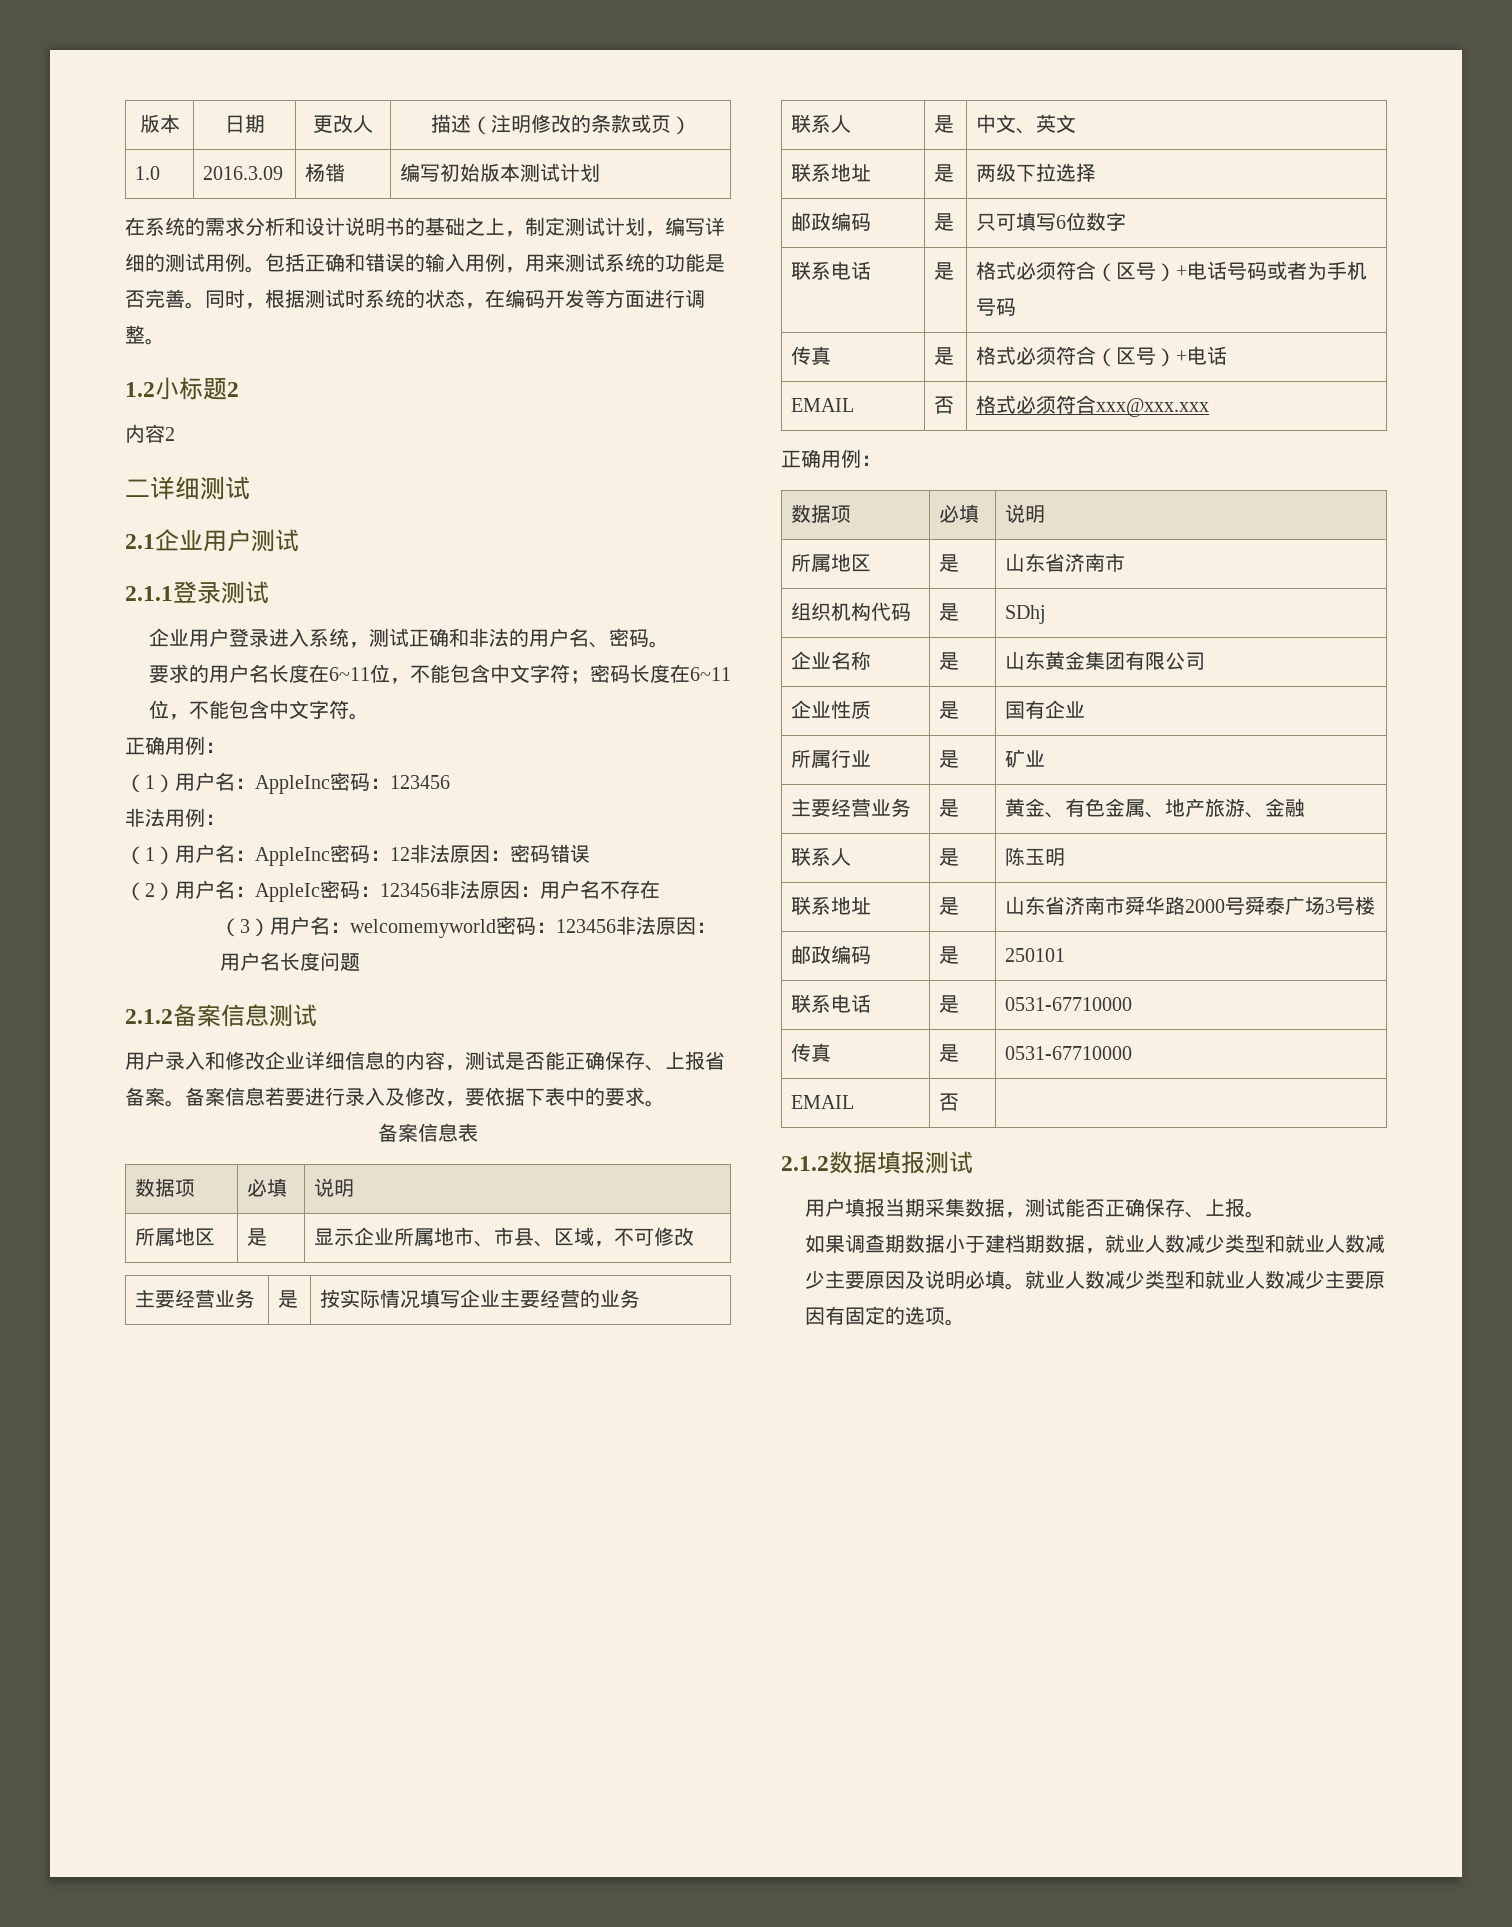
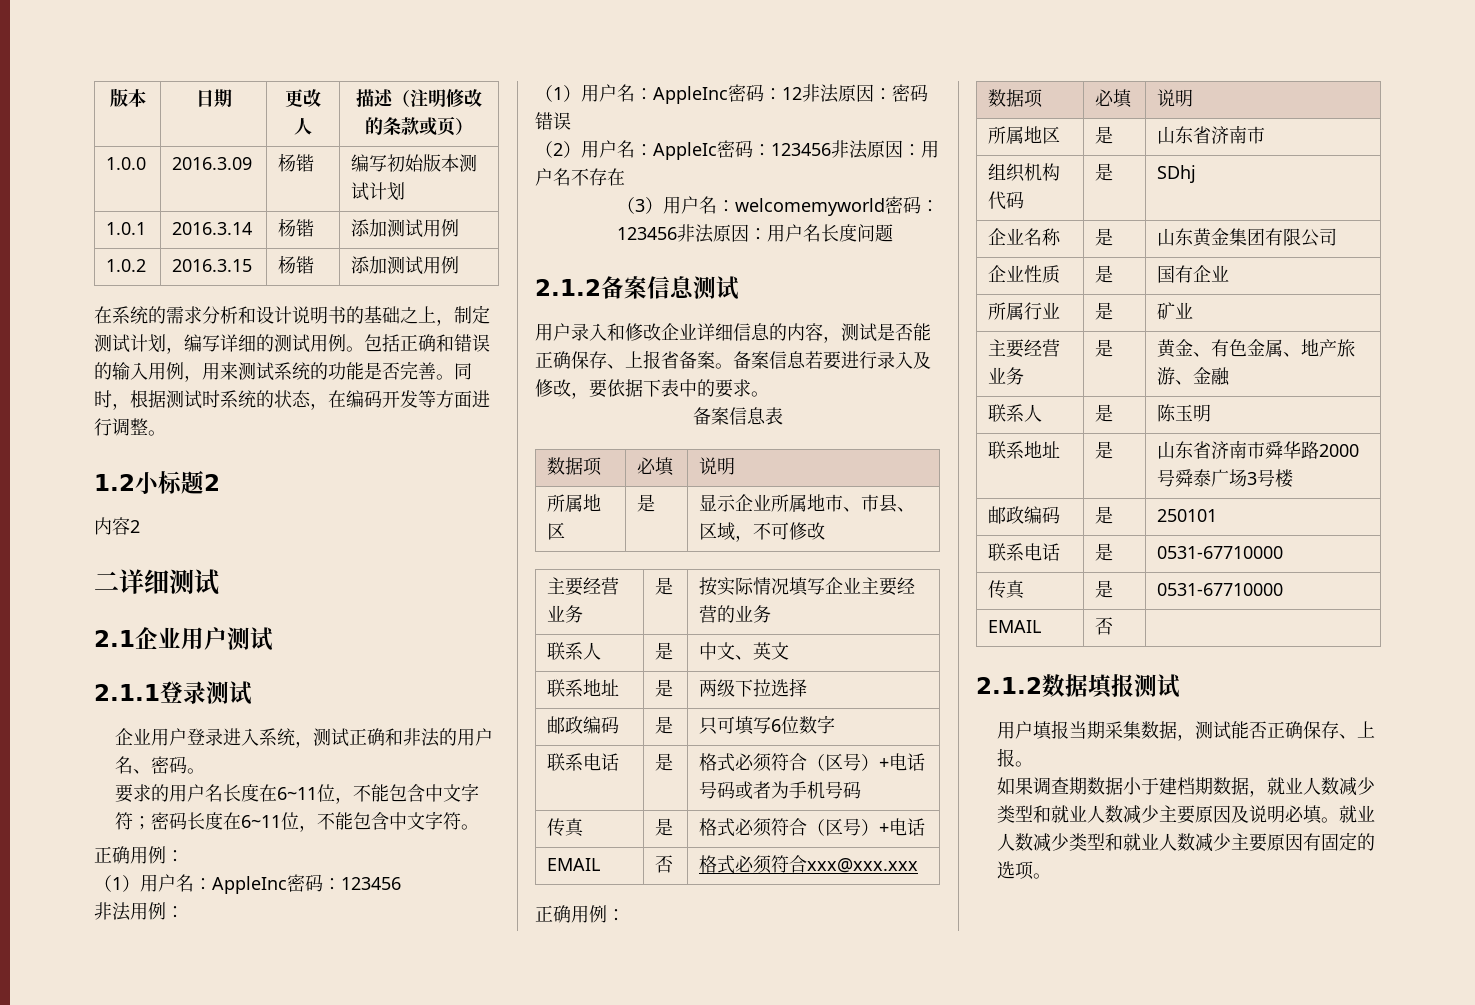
- 1.0 | 2016.3.09 | 杨锴 | 编写初始版本测试计划
+ 1.0.0 | 2016.3.09 | 杨锴 | 编写初始版本测试计划
+ 1.0.1 | 2016.3.14 | 杨锴 | 添加测试用例
+ 1.0.2 | 2016.3.15 | 杨锴 | 添加测试用例

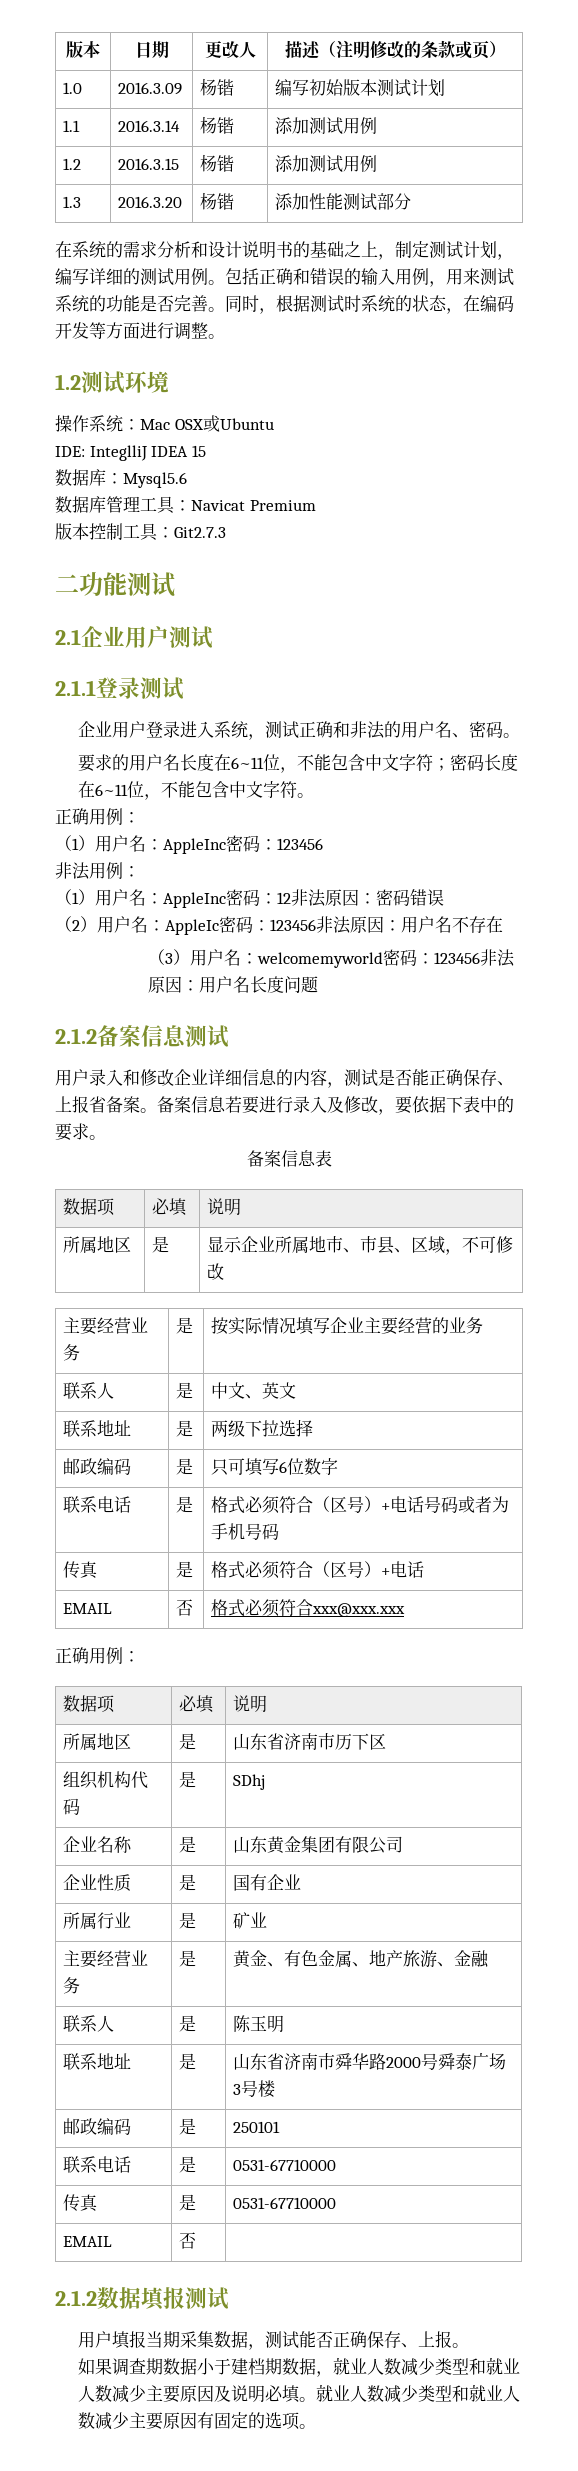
- 1.0.0 | 2016.3.09 | 杨锴 | 编写初始版本测试计划
+ 1.0 | 2016.3.09 | 杨锴 | 编写初始版本测试计划
- 1.0.1 | 2016.3.14 | 杨锴 | 添加测试用例
+ 1.1 | 2016.3.14 | 杨锴 | 添加测试用例
- 1.0.2 | 2016.3.15 | 杨锴 | 添加测试用例
+ 1.2 | 2016.3.15 | 杨锴 | 添加测试用例
+ 1.3 | 2016.3.20 | 杨锴 | 添加性能测试部分
- 1.2小标题2
- 内容2
+ 1.2测试环境
+ 操作系统：Mac OSX或Ubuntu
+ IDE: InteglliJ IDEA 15
+ 数据库：Mysql5.6
+ 数据库管理工具：Navicat Premium
+ 版本控制工具：Git2.7.3
- 二详细测试
+ 二功能测试
- 所属地区 | 是 | 山东省济南市
+ 所属地区 | 是 | 山东省济南市历下区

